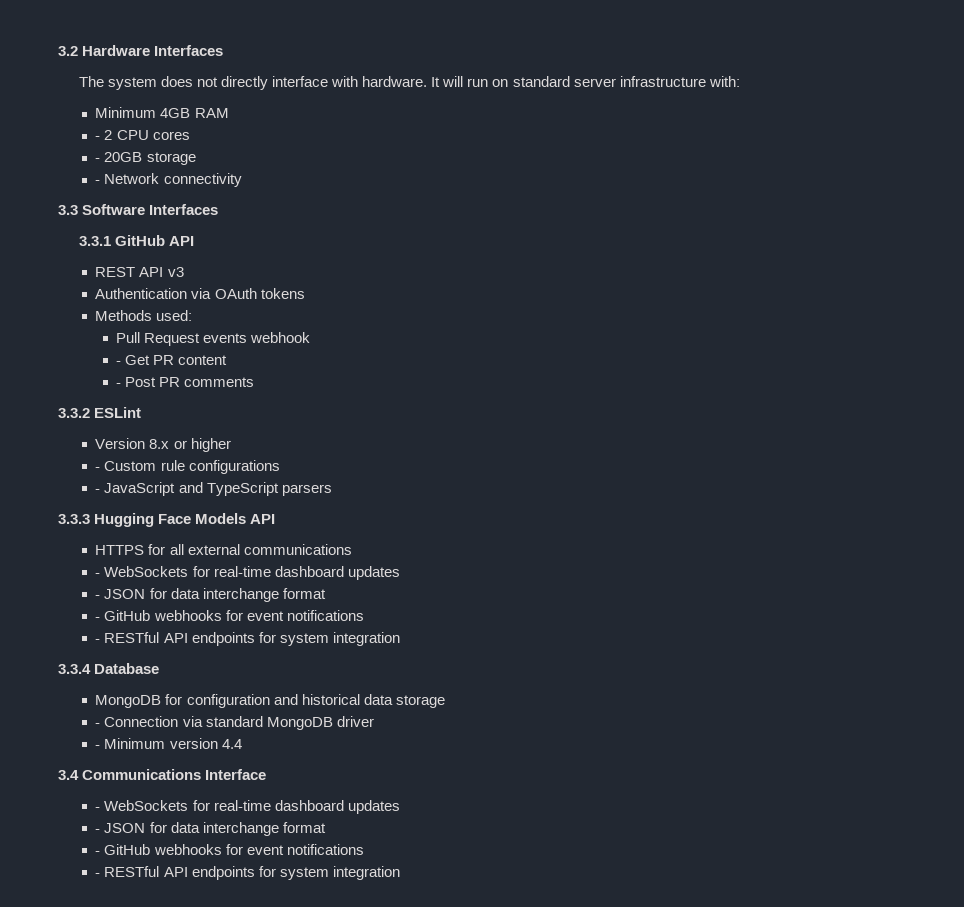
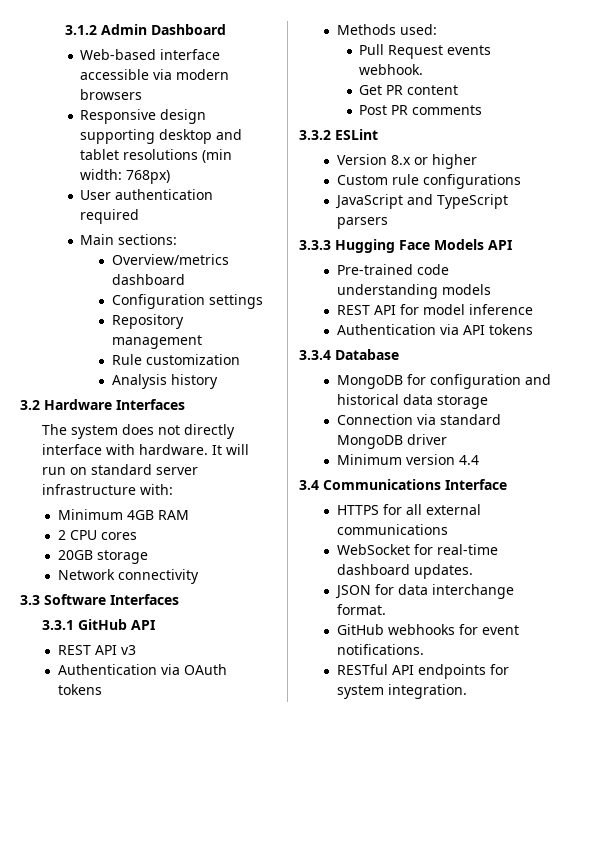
+ 3.1.2 Admin Dashboard
+ Web-based interface accessible via modern browsers
+ Responsive design supporting desktop and tablet resolutions (min width: 768px)
+ User authentication required
+ Main sections:
+ Overview/metrics dashboard
+ Configuration settings
+ Repository management
+ Rule customization
+ Analysis history
- - 2 CPU cores
+ 2 CPU cores
- - 20GB storage
+ 20GB storage
- - Network connectivity
+ Network connectivity
- Pull Request events webhook
- - Get PR content
+ Pull Request events webhook.
+ Get PR content
- - Post PR comments
+ Post PR comments
- - Custom rule configurations
+ Custom rule configurations
- - JavaScript and TypeScript parsers
+ JavaScript and TypeScript parsers
- HTTPS for all external communications
- - WebSockets for real-time dashboard updates
- - JSON for data interchange format
- - GitHub webhooks for event notifications
- - RESTful API endpoints for system integration
+ Pre-trained code understanding models
+ REST API for model inference
+ Authentication via API tokens
- - Connection via standard MongoDB driver
+ Connection via standard MongoDB driver
- - Minimum version 4.4
+ Minimum version 4.4
  3.4 Communications Interface
- - WebSockets for real-time dashboard updates
- - JSON for data interchange format
- - GitHub webhooks for event notifications
- - RESTful API endpoints for system integration
+ HTTPS for all external communications
+ WebSocket for real-time dashboard updates.
+ JSON for data interchange format.
+ GitHub webhooks for event notifications.
+ RESTful API endpoints for system integration.

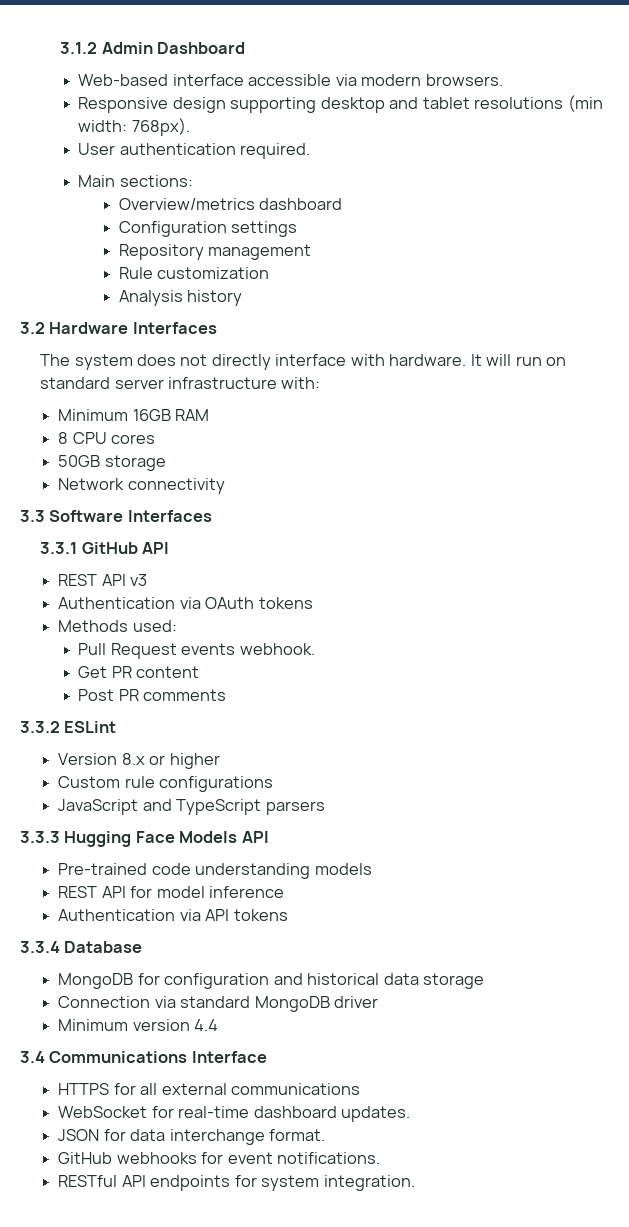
- Web-based interface accessible via modern browsers
+ Web-based interface accessible via modern browsers.
- Responsive design supporting desktop and tablet resolutions (min width: 768px)
+ Responsive design supporting desktop and tablet resolutions (min width: 768px).
- User authentication required
+ User authentication required.
- Minimum 4GB RAM
+ Minimum 16GB RAM
- 2 CPU cores
+ 8 CPU cores
- 20GB storage
+ 50GB storage

